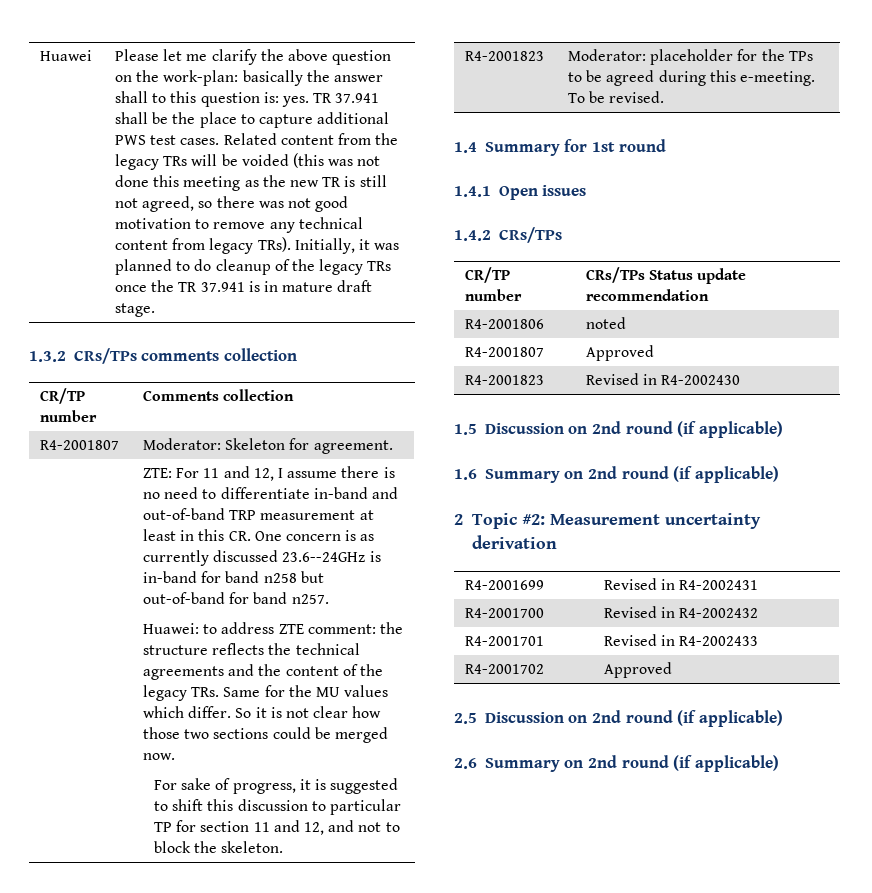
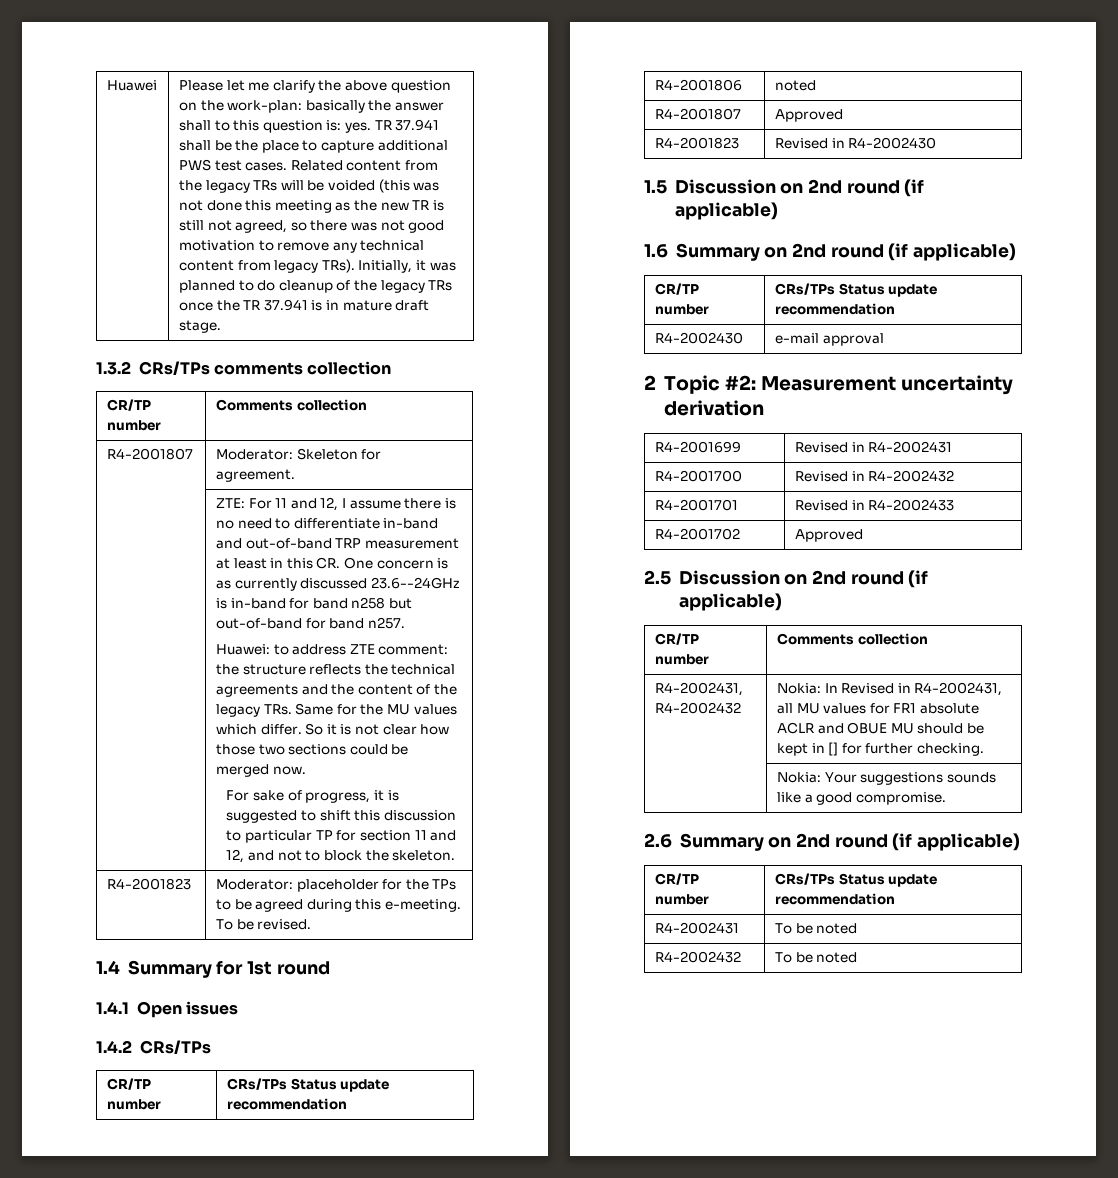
  1.6 Summary on 2nd round (if applicable)
+ CR/TP number | CRs/TPs Status update recommendation
+ R4-2002430 | e-mail approval
  2.5 Discussion on 2nd round (if applicable)
+ CR/TP number | Comments collection
+ R4-2002431, R4-2002432 | Nokia: In Revised in R4-2002431, all MU values for FR1 absolute ACLR and OBUE MU should be kept in [] for further checking.
+ | Nokia: Your suggestions sounds like a good compromise.
  2.6 Summary on 2nd round (if applicable)
+ CR/TP number | CRs/TPs Status update recommendation
+ R4-2002431 | To be noted
+ R4-2002432 | To be noted

